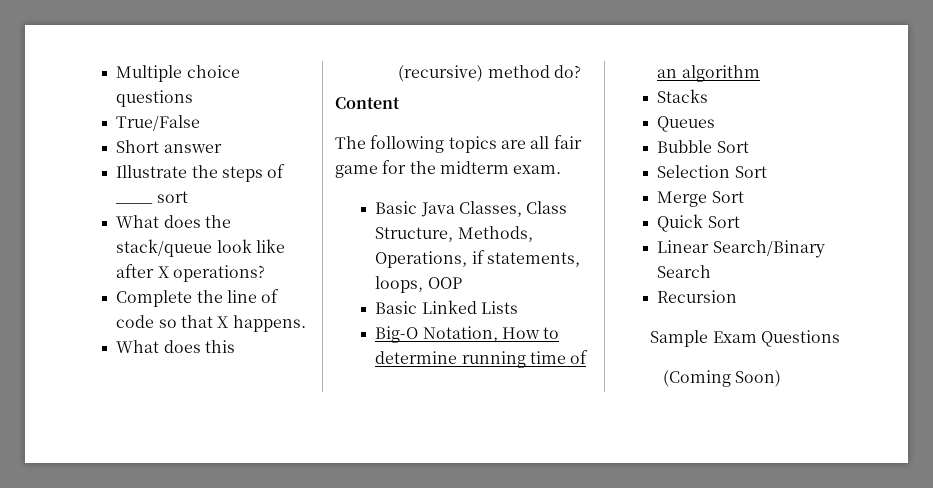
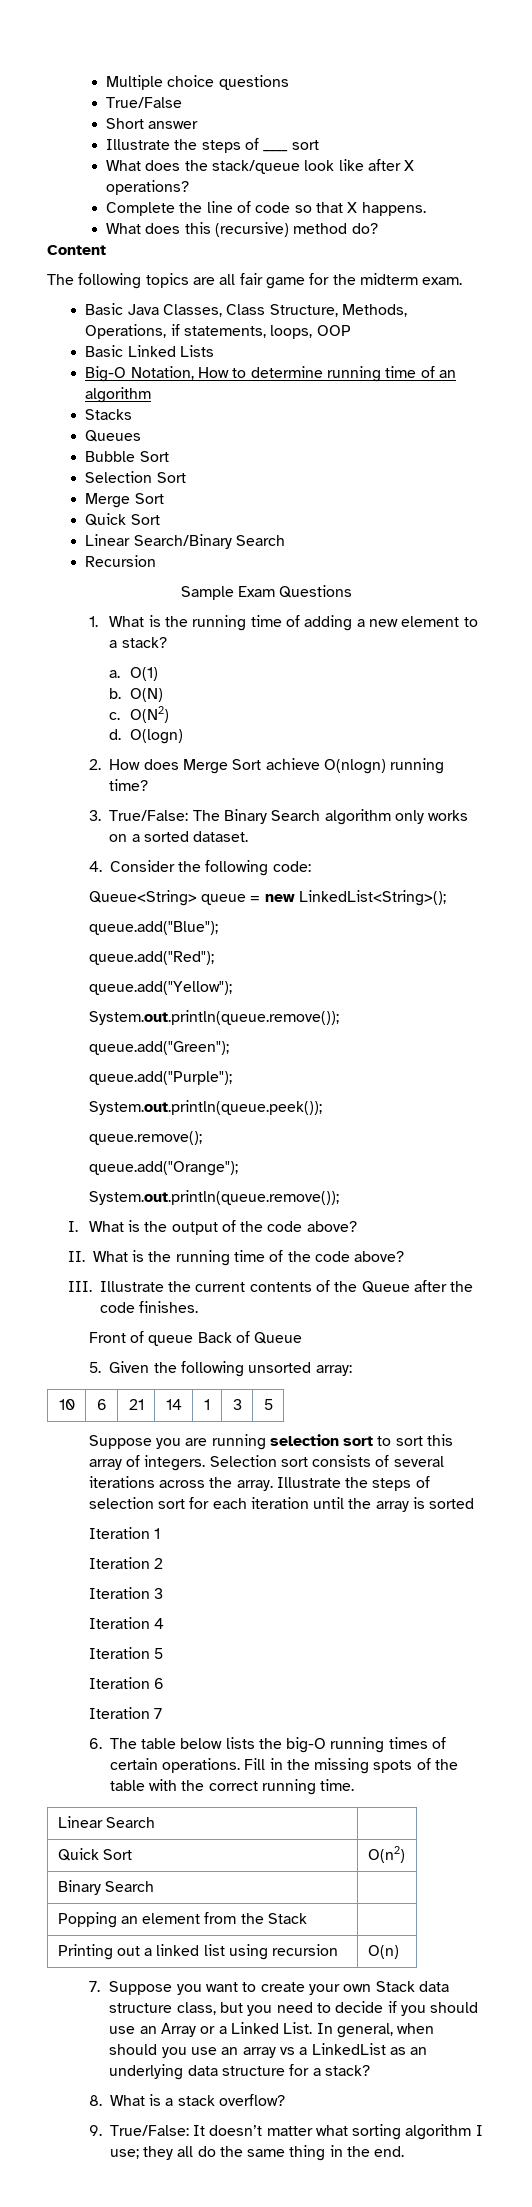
- (Coming Soon)
+ 1. What is the running time of adding a new element to a stack?
+ a. O(1)
+ b. O(N)
+ c. O(N2)
+ d. O(logn)
+ 2. How does Merge Sort achieve O(nlogn) running time?
+ 3. True/False: The Binary Search algorithm only works on a sorted dataset.
+ 4. Consider the following code:
+ Queue<String> queue = new LinkedList<String>();
+ queue.add("Blue");
+ queue.add("Red");
+ queue.add("Yellow");
+ System.out.println(queue.remove());
+ queue.add("Green");
+ queue.add("Purple");
+ System.out.println(queue.peek());
+ queue.remove();
+ queue.add("Orange");
+ System.out.println(queue.remove());
+ I. What is the output of the code above?
+ II. What is the running time of the code above?
+ III. Illustrate the current contents of the Queue after the code finishes.
+ Front of queue Back of Queue
+ 5. Given the following unsorted array:
+ 10 | 6 | 21 | 14 | 1 | 3 | 5
+ Suppose you are running selection sort to sort this array of integers. Selection sort consists of several iterations across the array. Illustrate the steps of selection sort for each iteration until the array is sorted
+ Iteration 1
+ Iteration 2
+ Iteration 3
+ Iteration 4
+ Iteration 5
+ Iteration 6
+ Iteration 7
+ 6. The table below lists the big-O running times of certain operations. Fill in the missing spots of the table with the correct running time.
+ Linear Search |
+ Quick Sort | O(n2)
+ Binary Search |
+ Popping an element from the Stack |
+ Printing out a linked list using recursion | O(n)
+ 7. Suppose you want to create your own Stack data structure class, but you need to decide if you should use an Array or a Linked List. In general, when should you use an array vs a LinkedList as an underlying data structure for a stack?
+ 8. What is a stack overflow?
+ 9. True/False: It doesn’t matter what sorting algorithm I use; they all do the same thing in the end.

